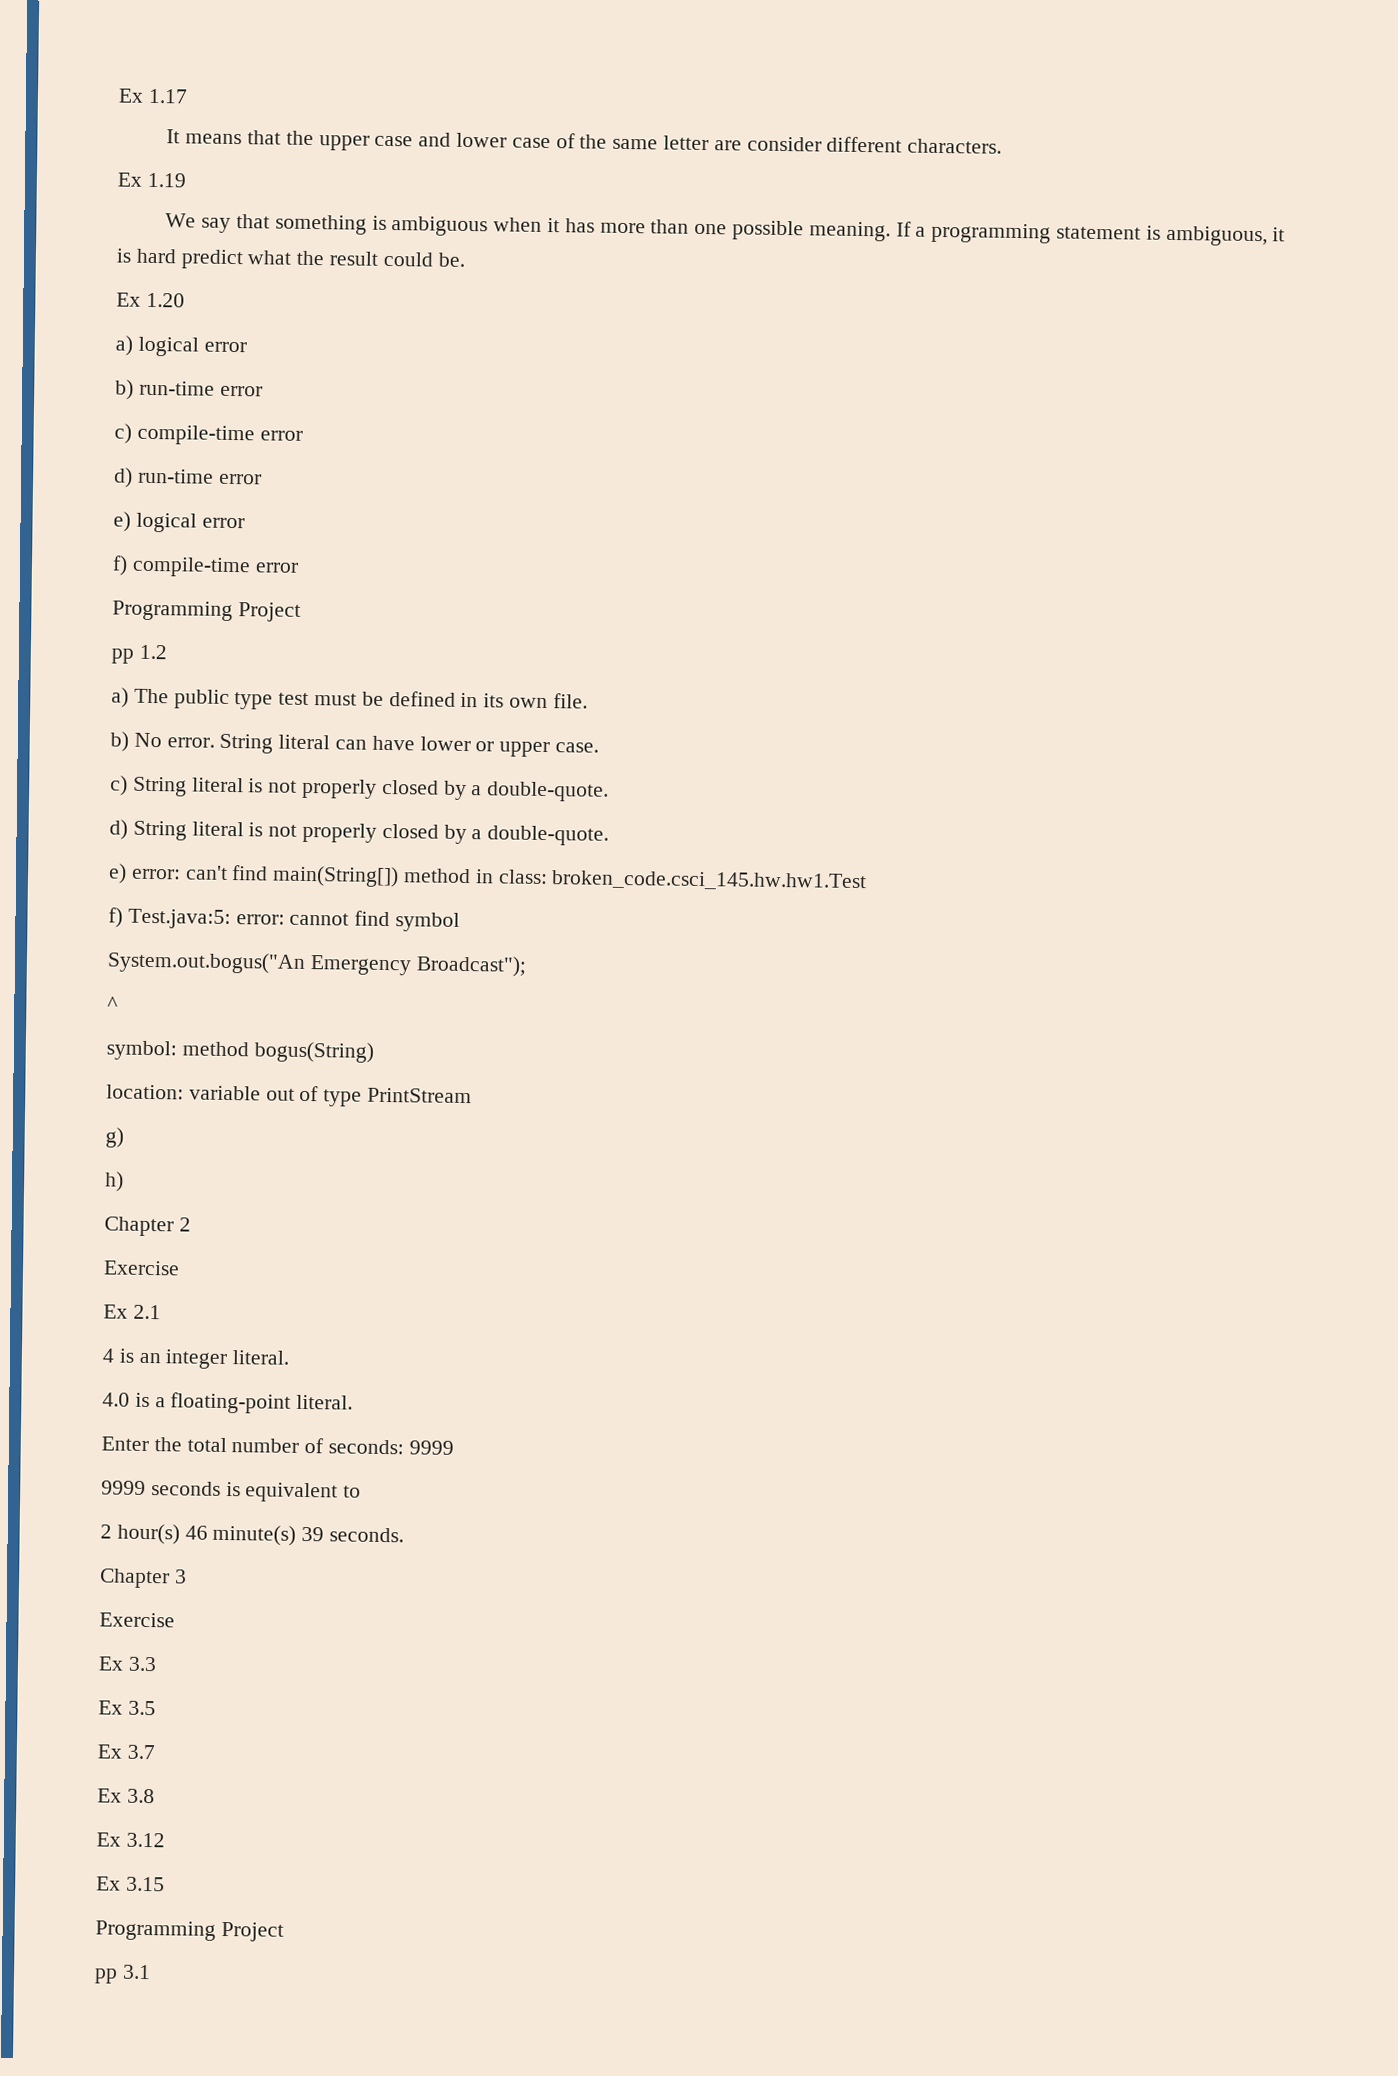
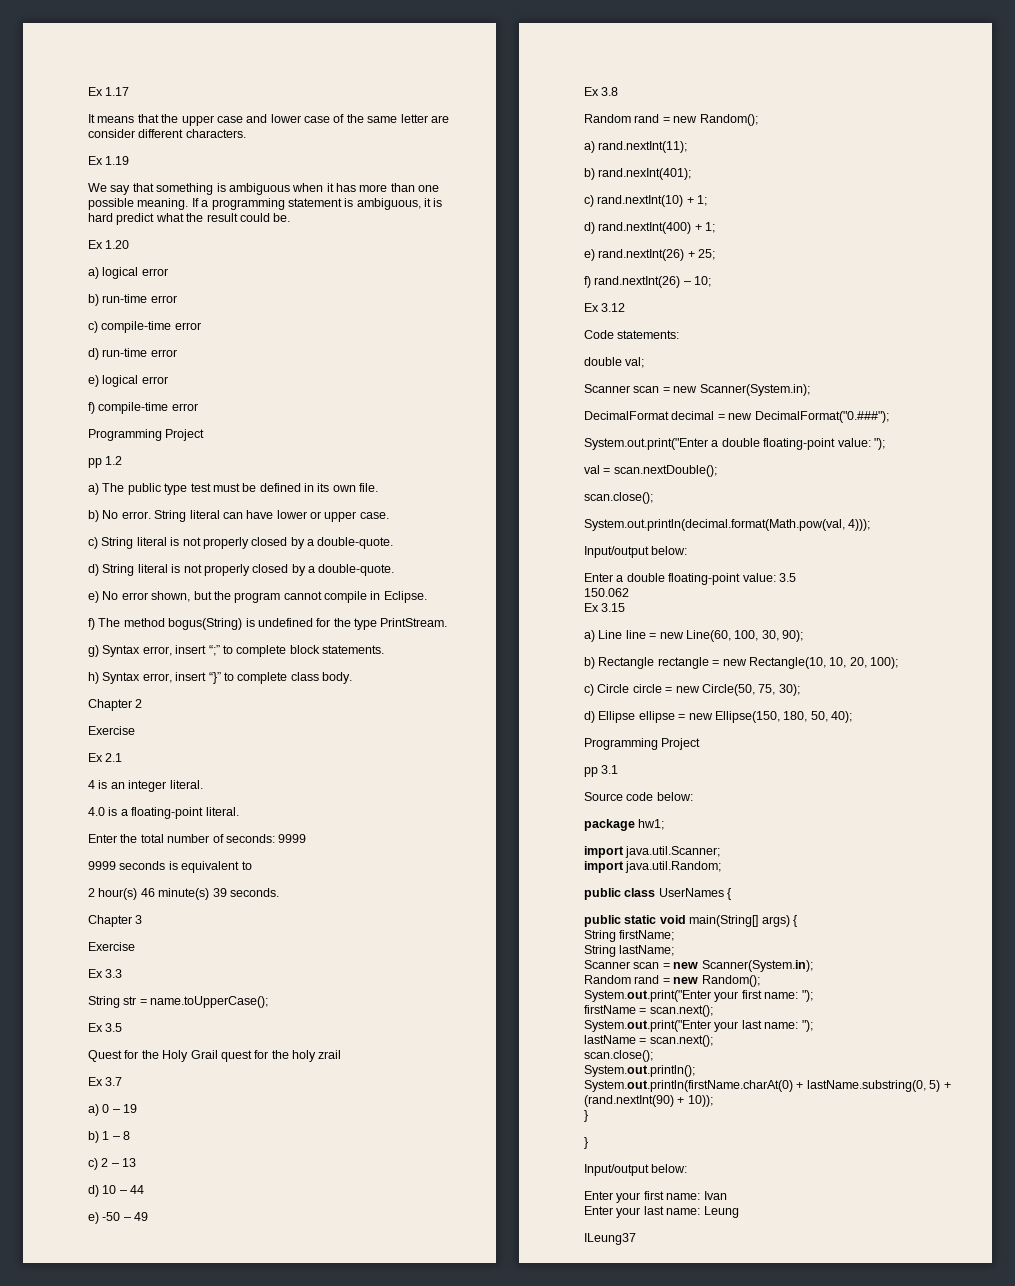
- e) error: can't find main(String[]) method in class: broken_code.csci_145.hw.hw1.Test
- f) Test.java:5: error: cannot find symbol
- System.out.bogus("An Emergency Broadcast");
- ^
- symbol: method bogus(String)
- location: variable out of type PrintStream
- g)
- h)
+ e) No error shown, but the program cannot compile in Eclipse.
+ f) The method bogus(String) is undefined for the type PrintStream.
+ g) Syntax error, insert “;” to complete block statements.
+ h) Syntax error, insert “}” to complete class body.
+ String str = name.toUpperCase();
  Ex 3.5
+ Quest for the Holy Grail quest for the holy zrail
  Ex 3.7
+ a) 0 – 19
+ b) 1 – 8
+ c) 2 – 13
+ d) 10 – 44
+ e) -50 – 49
  Ex 3.8
+ Random rand = new Random();
+ a) rand.nextInt(11);
+ b) rand.nexInt(401);
+ c) rand.nextInt(10) + 1;
+ d) rand.nextInt(400) + 1;
+ e) rand.nextInt(26) + 25;
+ f) rand.nextInt(26) – 10;
  Ex 3.12
+ Code statements:
+ double val;
+ Scanner scan = new Scanner(System.in);
+ DecimalFormat decimal = new DecimalFormat("0.###");
+ System.out.print("Enter a double floating-point value: ");
+ val = scan.nextDouble();
+ scan.close();
+ System.out.println(decimal.format(Math.pow(val, 4)));
+ Input/output below:
+ Enter a double floating-point value: 3.5
+ 150.062
  Ex 3.15
+ a) Line line = new Line(60, 100, 30, 90);
+ b) Rectangle rectangle = new Rectangle(10, 10, 20, 100);
+ c) Circle circle = new Circle(50, 75, 30);
+ d) Ellipse ellipse = new Ellipse(150, 180, 50, 40);
  Programming Project
  pp 3.1
+ Source code below:
+ package hw1;
+ import java.util.Scanner;
+ import java.util.Random;
+ public class UserNames {
+ public static void main(String[] args) {
+ String firstName;
+ String lastName;
+ Scanner scan = new Scanner(System.in);
+ Random rand = new Random();
+ System.out.print("Enter your first name: ");
+ firstName = scan.next();
+ System.out.print("Enter your last name: ");
+ lastName = scan.next();
+ scan.close();
+ System.out.println();
+ System.out.println(firstName.charAt(0) + lastName.substring(0, 5) + (rand.nextInt(90) + 10));
+ }
+ }
+ Input/output below:
+ Enter your first name: Ivan
+ Enter your last name: Leung
+ ILeung37

